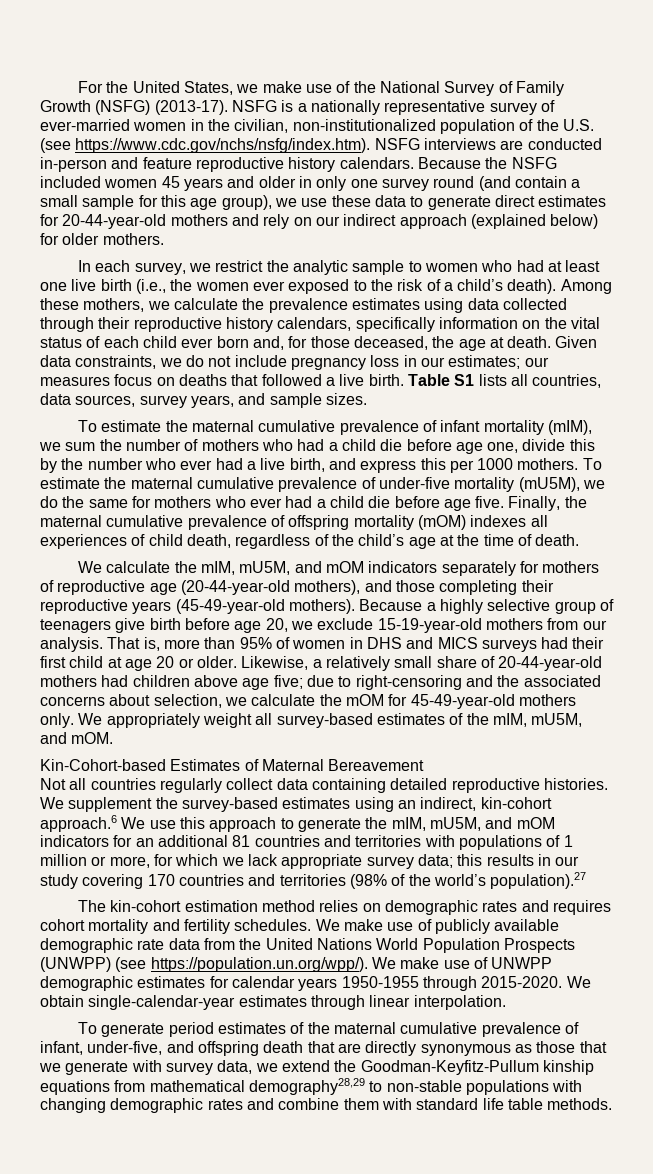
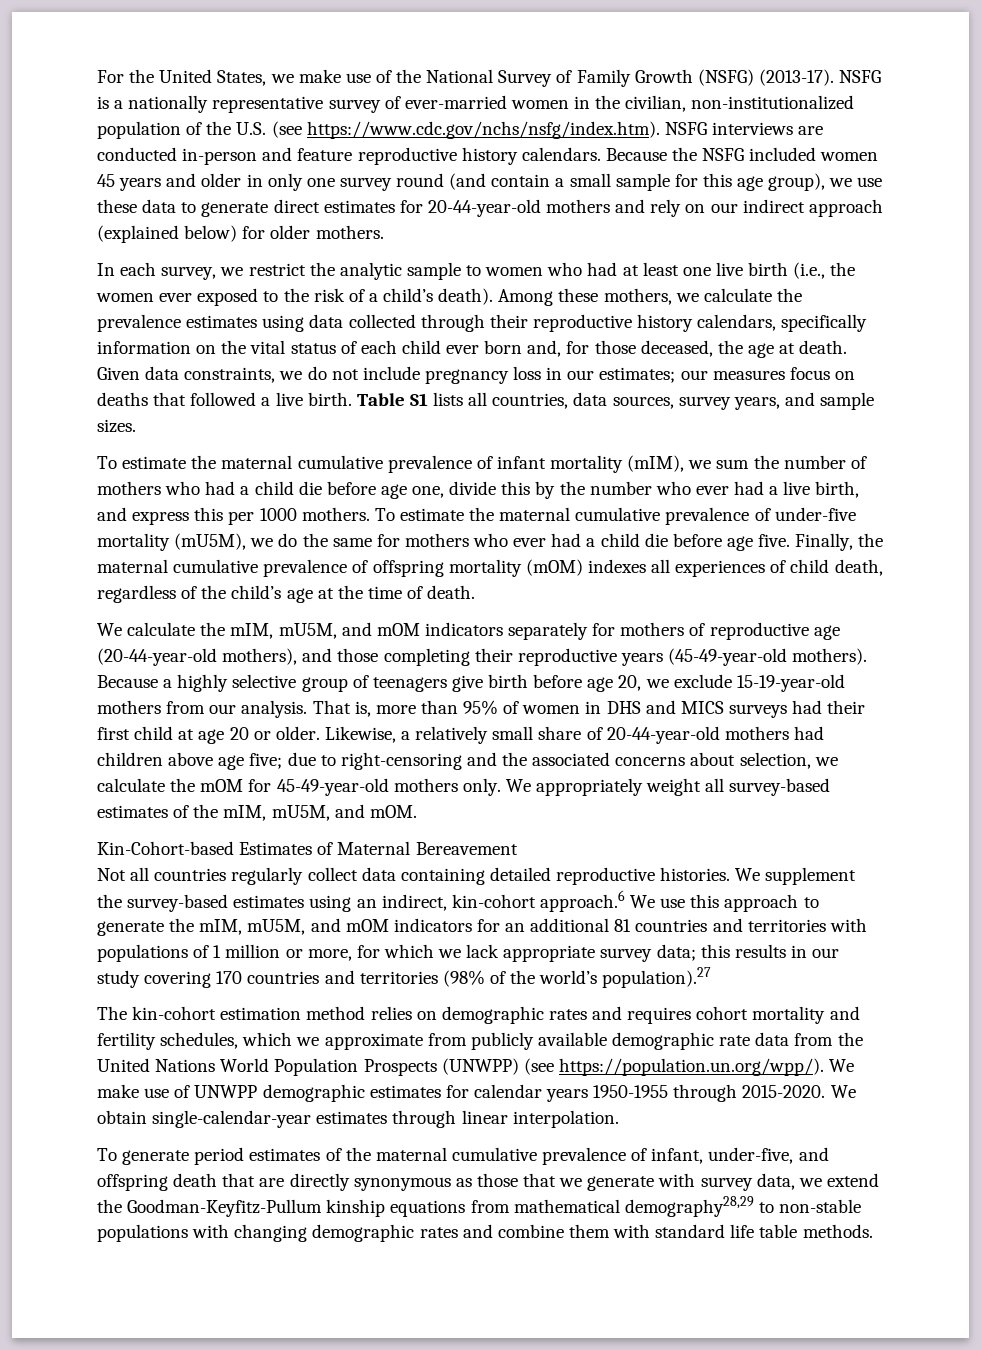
- The kin-cohort estimation method relies on demographic rates and requires cohort mortality and fertility schedules. We make use of publicly available demographic rate data from the United Nations World Population Prospects (UNWPP) (see https://population.un.org/wpp/). We make use of UNWPP demographic estimates for calendar years 1950-1955 through 2015-2020.
+ The kin-cohort estimation method relies on demographic rates and requires cohort mortality and fertility schedules, which we approximate from publicly available demographic rate data from the United Nations World Population Prospects (UNWPP) (see https://population.un.org/wpp/). We make use of UNWPP demographic estimates for calendar years 1950-1955 through 2015-2020.

